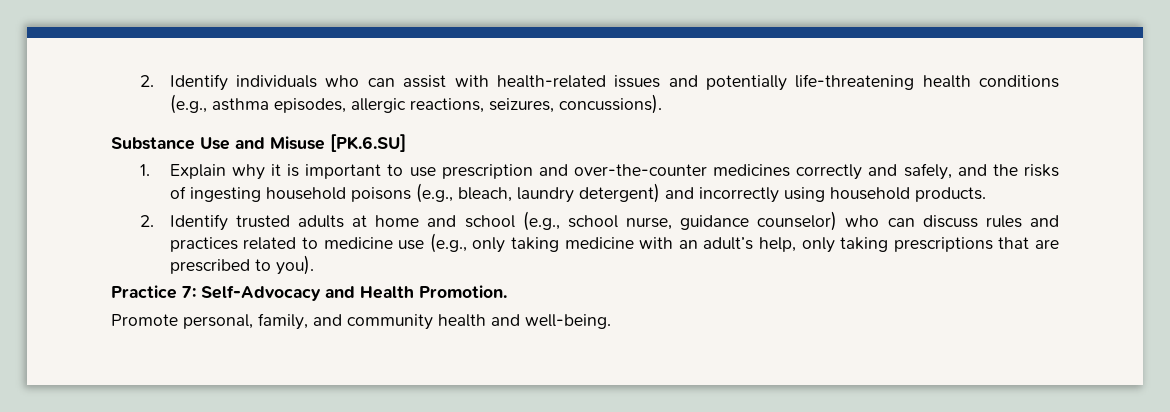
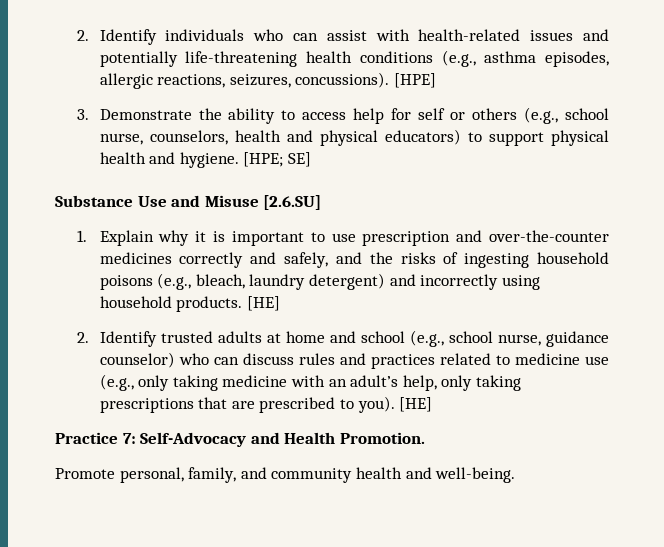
+ [HPE]
+ 3. Demonstrate the ability to access help for self or others (e.g., school nurse, counselors, health and physical educators) to support physical health and hygiene. [HPE; SE]
- Substance Use and Misuse [PK.6.SU]
+ Substance Use and Misuse [2.6.SU]
- 1. Explain why it is important to use prescription and over-the-counter medicines correctly and safely, and the risks of ingesting household poisons (e.g., bleach, laundry detergent) and incorrectly using household products.
+ 1. Explain why it is important to use prescription and over-the-counter medicines correctly and safely, and the risks of ingesting household poisons (e.g., bleach, laundry detergent) and incorrectly using household products. [HE]
- 2. Identify trusted adults at home and school (e.g., school nurse, guidance counselor) who can discuss rules and practices related to medicine use (e.g., only taking medicine with an adult’s help, only taking prescriptions that are prescribed to you).
+ 2. Identify trusted adults at home and school (e.g., school nurse, guidance counselor) who can discuss rules and practices related to medicine use (e.g., only taking medicine with an adult’s help, only taking prescriptions that are prescribed to you). [HE]

